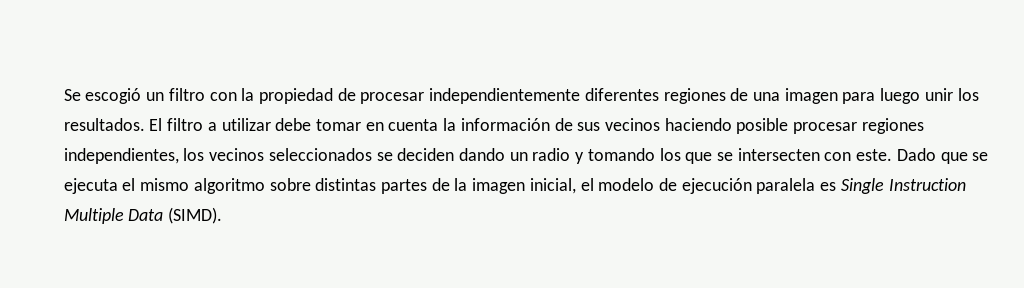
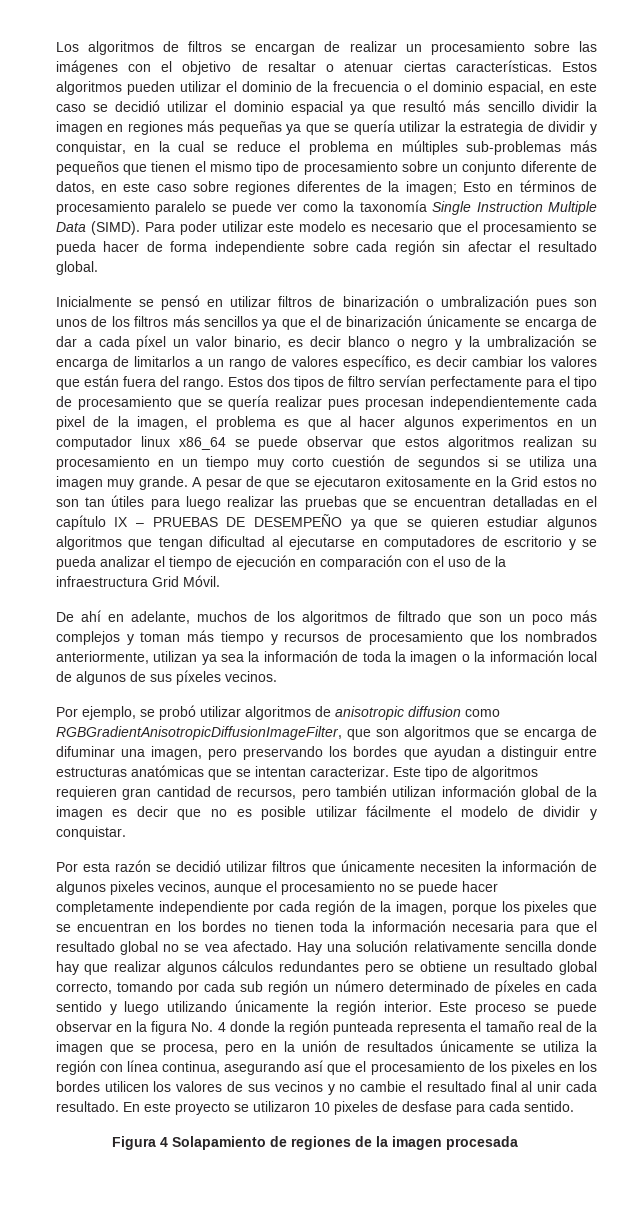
- Se escogió un filtro con la propiedad de procesar independientemente diferentes regiones de una imagen para luego unir los resultados. El filtro a utilizar debe tomar en cuenta la información de sus vecinos haciendo posible procesar regiones independientes, los vecinos seleccionados se deciden dando un radio y tomando los que se intersecten con este. Dado que se ejecuta el mismo algoritmo sobre distintas partes de la imagen inicial, el modelo de ejecución paralela es Single Instruction Multiple Data (SIMD).
+ Los algoritmos de filtros se encargan de realizar un procesamiento sobre las imágenes con el objetivo de resaltar o atenuar ciertas características. Estos algoritmos pueden utilizar el dominio de la frecuencia o el dominio espacial, en este caso se decidió utilizar el dominio espacial ya que resultó más sencillo dividir la imagen en regiones más pequeñas ya que se quería utilizar la estrategia de dividir y conquistar, en la cual se reduce el problema en múltiples sub-problemas más pequeños que tienen el mismo tipo de procesamiento sobre un conjunto diferente de datos, en este caso sobre regiones diferentes de la imagen; Esto en términos de procesamiento paralelo se puede ver como la taxonomía Single Instruction Multiple Data (SIMD).
+ Para poder utilizar este modelo es necesario que el procesamiento se pueda hacer de forma independiente sobre cada región sin afectar el resultado global.
+ Inicialmente se pensó en utilizar filtros de binarización o umbralización pues son unos de los filtros más sencillos ya que el de binarización únicamente se encarga de dar a cada píxel un valor binario, es decir blanco o negro y la umbralización se encarga de limitarlos a un rango de valores específico, es decir cambiar los valores que están fuera del rango. Estos dos tipos de filtro servían perfectamente para el tipo de procesamiento que se quería realizar pues procesan independientemente cada pixel de la imagen, el problema es que al hacer algunos experimentos en un computador linux x86_64 se puede observar que estos algoritmos realizan su procesamiento en un tiempo muy corto cuestión de segundos si se utiliza una imagen muy grande. A pesar de que se ejecutaron exitosamente en la Grid estos no son tan útiles para luego realizar las pruebas que se encuentran detalladas en el capítulo IX – PRUEBAS DE DESEMPEÑO ya que se quieren estudiar algunos algoritmos que tengan dificultad al ejecutarse en computadores de escritorio y se pueda analizar el tiempo de ejecución en comparación con el uso de la infraestructura Grid Móvil.
+ De ahí en adelante, muchos de los algoritmos de filtrado que son un poco más complejos y toman más tiempo y recursos de procesamiento que los nombrados anteriormente, utilizan ya sea la información de toda la imagen o la información local de algunos de sus píxeles vecinos.
+ Por ejemplo, se probó utilizar algoritmos de anisotropic diffusion como RGBGradientAnisotropicDiffusionImageFilter, que son algoritmos que se encarga de difuminar una imagen, pero preservando los bordes que ayudan a distinguir entre estructuras anatómicas que se intentan caracterizar. Este tipo de algoritmos requieren gran cantidad de recursos, pero también utilizan información global de la imagen es decir que no es posible utilizar fácilmente el modelo de dividir y conquistar.
+ Por esta razón se decidió utilizar filtros que únicamente necesiten la información de algunos pixeles vecinos, aunque el procesamiento no se puede hacer completamente independiente por cada región de la imagen, porque los pixeles que se encuentran en los bordes no tienen toda la información necesaria para que el resultado global no se vea afectado. Hay una solución relativamente sencilla donde hay que realizar algunos cálculos redundantes pero se obtiene un resultado global correcto, tomando por cada sub región un número determinado de píxeles en cada sentido y luego utilizando únicamente la región interior. Este proceso se puede observar en la figura No. 4 donde la región punteada representa el tamaño real de la imagen que se procesa, pero en la unión de resultados únicamente se utiliza la región con línea continua, asegurando así que el procesamiento de los pixeles en los bordes utilicen los valores de sus vecinos y no cambie el resultado final al unir cada resultado. En este proyecto se utilizaron 10 pixeles de desfase para cada sentido.
+ Figura 4 Solapamiento de regiones de la imagen procesada

